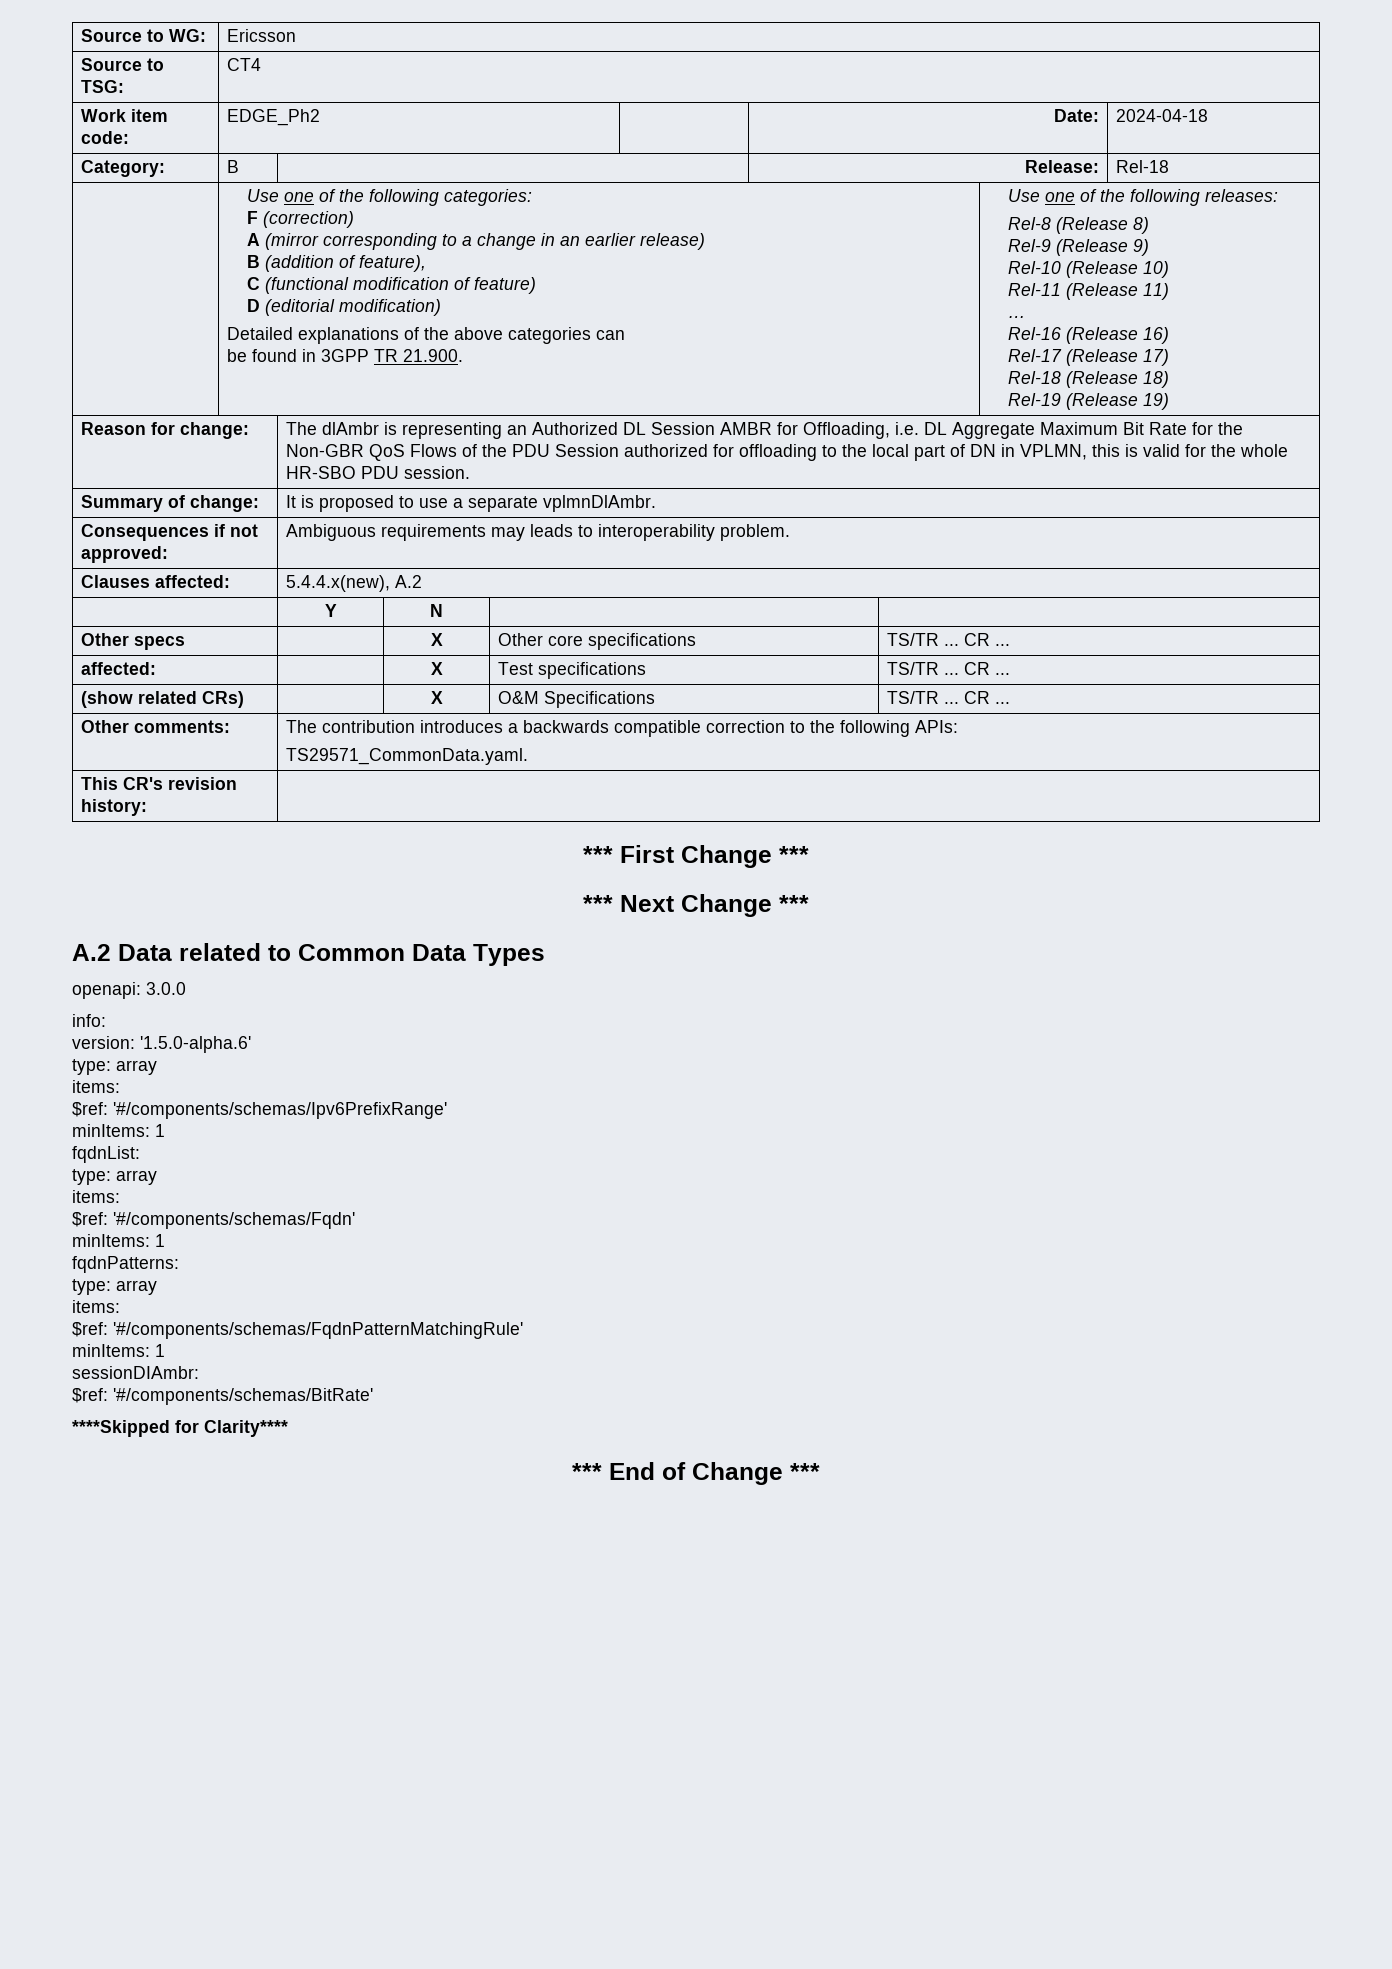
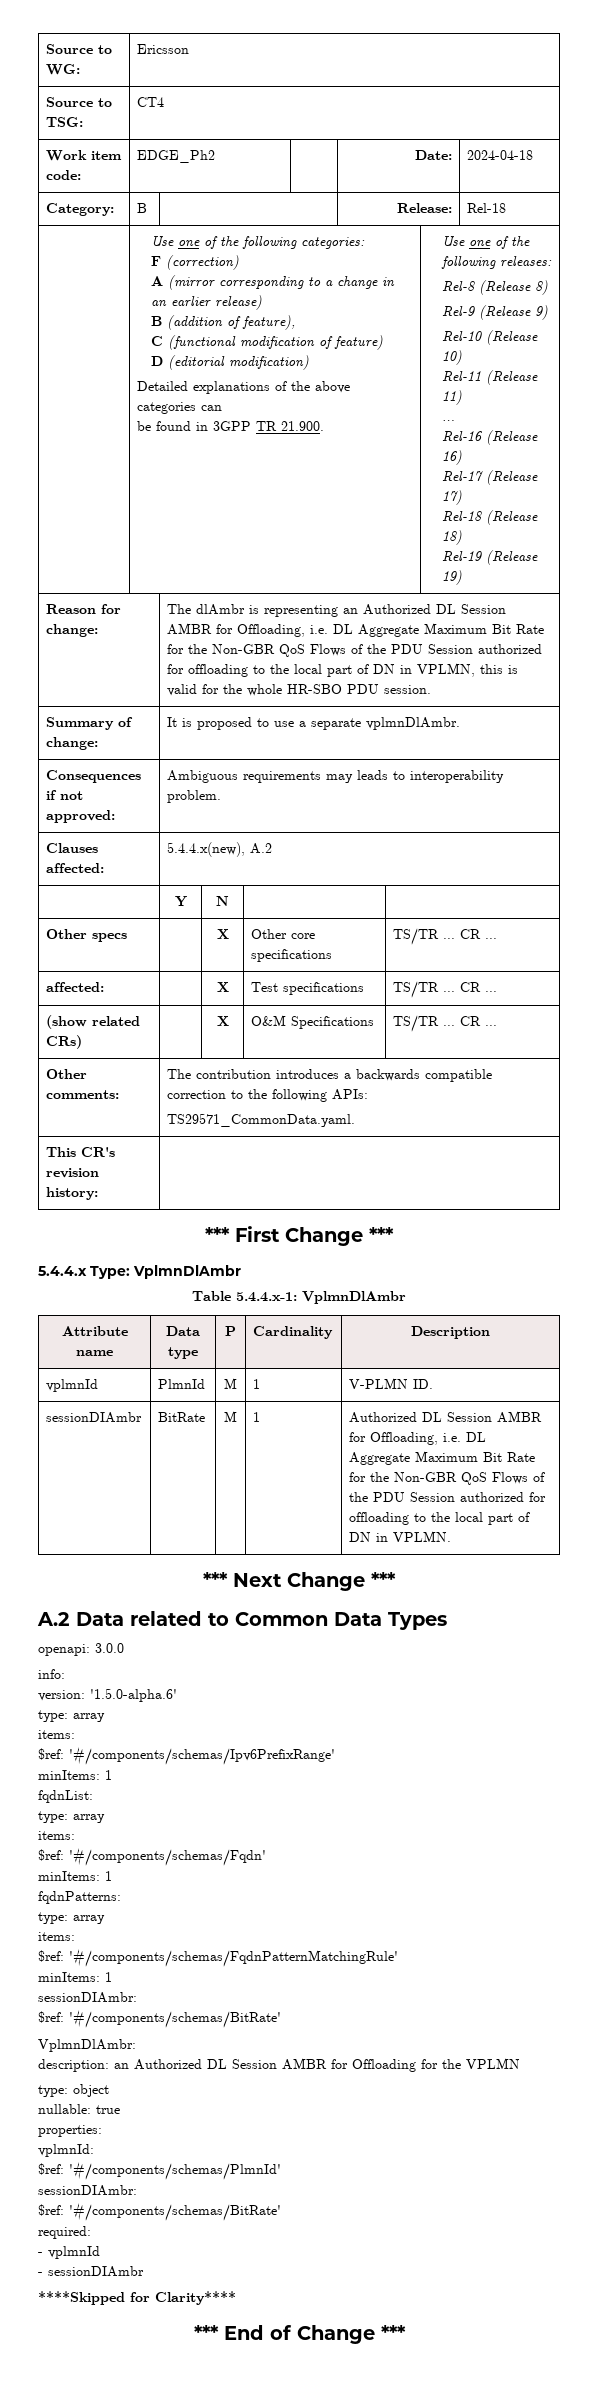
+ 5.4.4.x Type: VplmnDlAmbr
+ Table 5.4.4.x-1: VplmnDlAmbr
+ Attribute name | Data type | P | Cardinality | Description
+ vplmnId | PlmnId | M | 1 | V-PLMN ID.
+ sessionDIAmbr | BitRate | M | 1 | Authorized DL Session AMBR for Offloading, i.e. DL Aggregate Maximum Bit Rate for the Non-GBR QoS Flows of the PDU Session authorized for offloading to the local part of DN in VPLMN.
+ VplmnDlAmbr:
+ description: an Authorized DL Session AMBR for Offloading for the VPLMN
+ type: object
+ nullable: true
+ properties:
+ vplmnId:
+ $ref: '#/components/schemas/PlmnId'
+ sessionDIAmbr:
+ $ref: '#/components/schemas/BitRate'
+ required:
+ - vplmnId
+ - sessionDIAmbr

